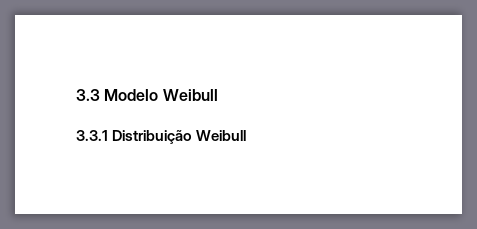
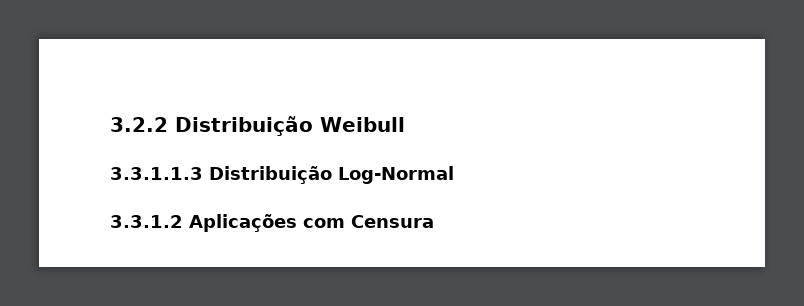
- 3.3 Modelo Weibull
+ 3.2.2 Distribuição Weibull
- 3.3.1 Distribuição Weibull
+ 3.3.1.1.3 Distribuição Log-Normal
+ 3.3.1.2 Aplicações com Censura

